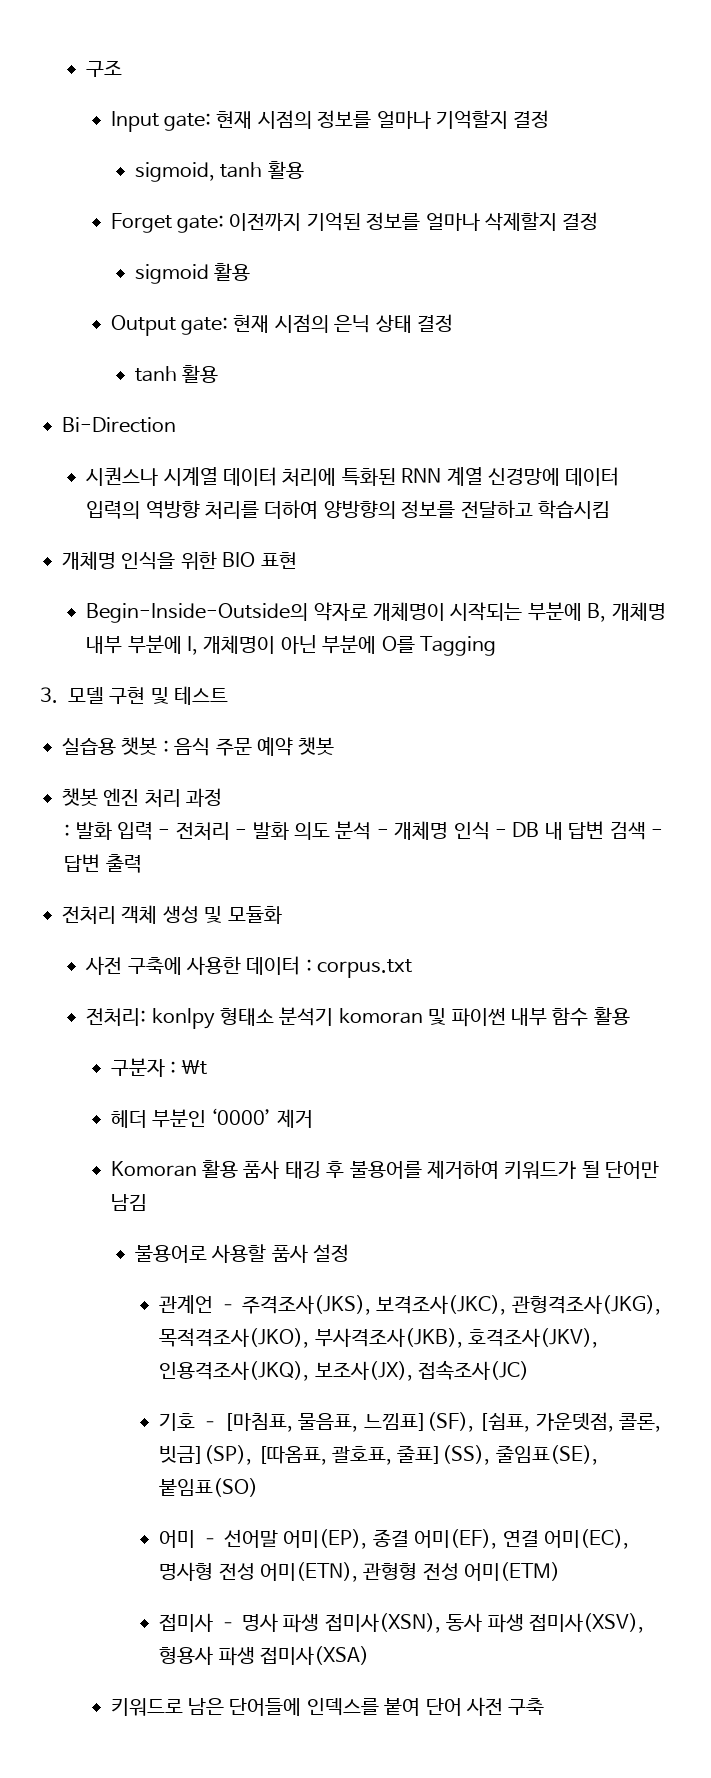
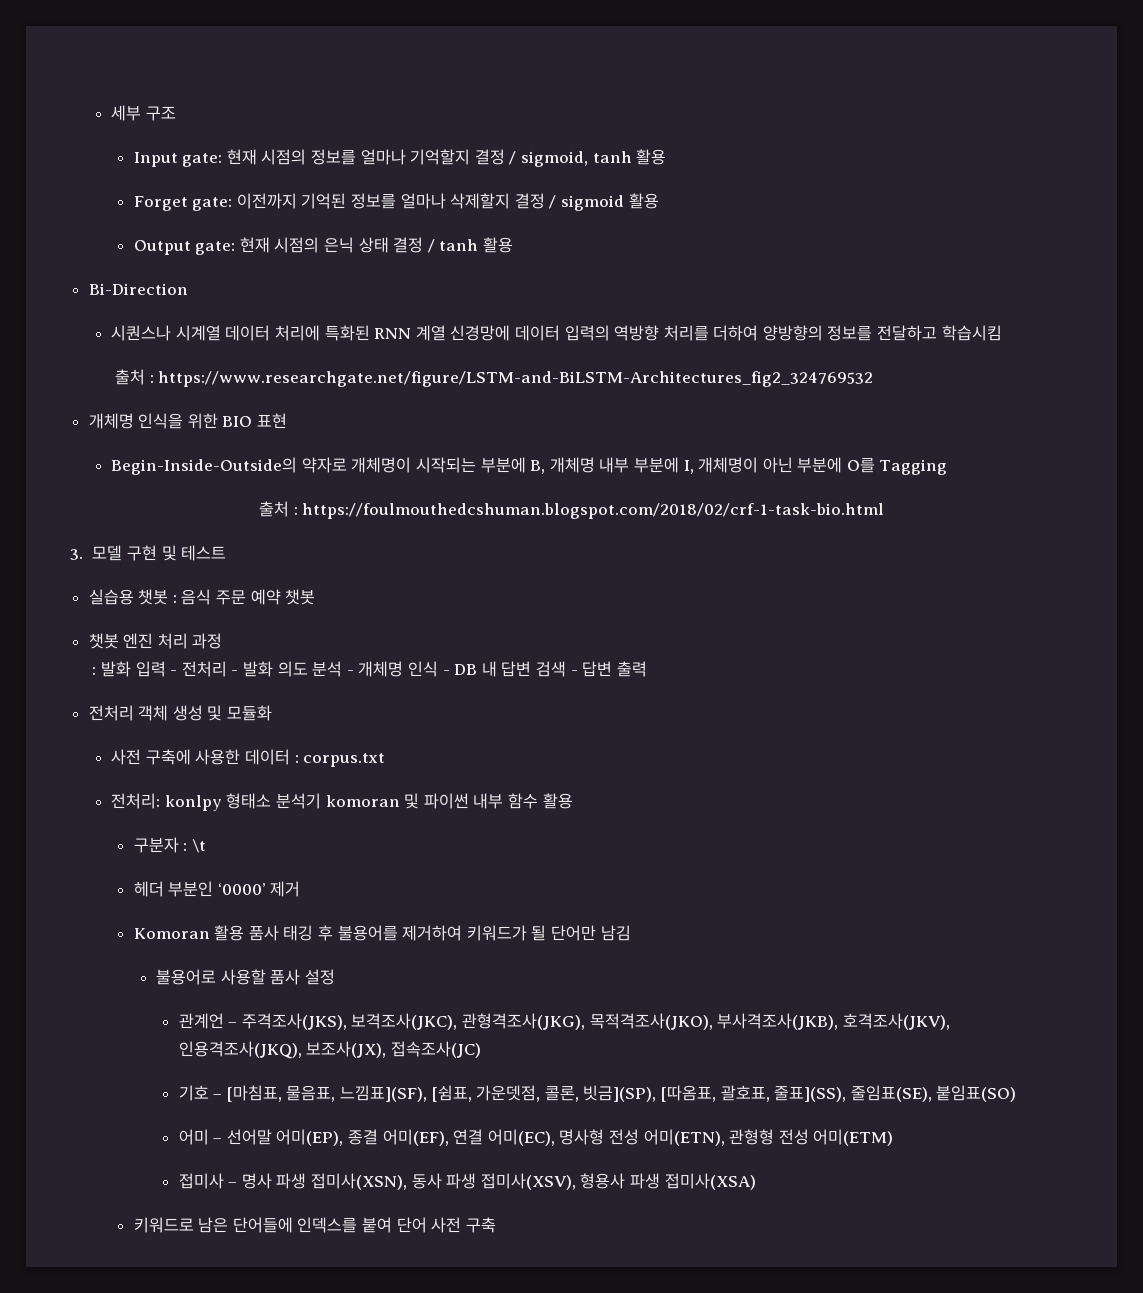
- 구조
+ 세부 구조
- Input gate: 현재 시점의 정보를 얼마나 기억할지 결정
- sigmoid, tanh 활용
+ Input gate: 현재 시점의 정보를 얼마나 기억할지 결정 / sigmoid, tanh 활용
- Forget gate: 이전까지 기억된 정보를 얼마나 삭제할지 결정
- sigmoid 활용
+ Forget gate: 이전까지 기억된 정보를 얼마나 삭제할지 결정 / sigmoid 활용
- Output gate: 현재 시점의 은닉 상태 결정
- tanh 활용
+ Output gate: 현재 시점의 은닉 상태 결정 / tanh 활용
+ 출처 : https://www.researchgate.net/figure/LSTM-and-BiLSTM-Architectures_fig2_324769532
+ 출처 : https://foulmouthedcshuman.blogspot.com/2018/02/crf-1-task-bio.html

